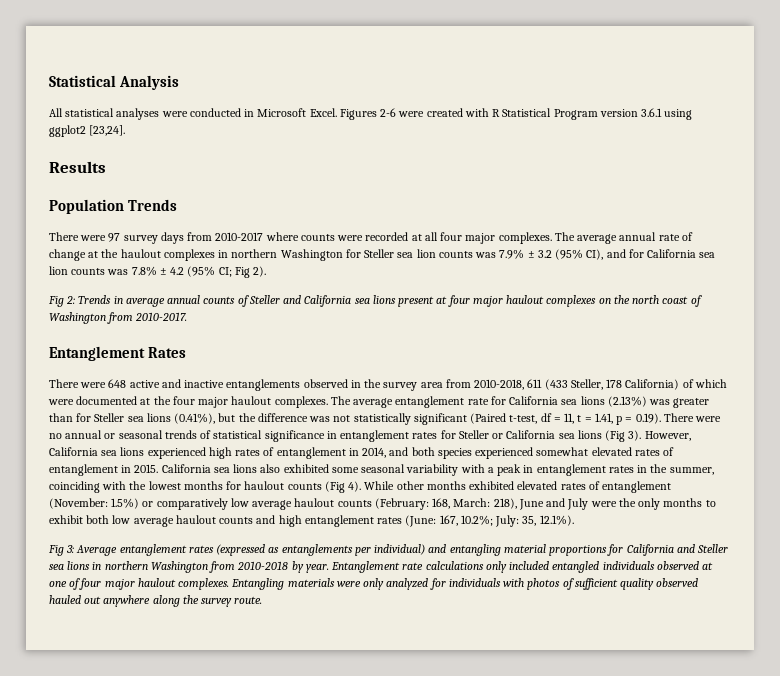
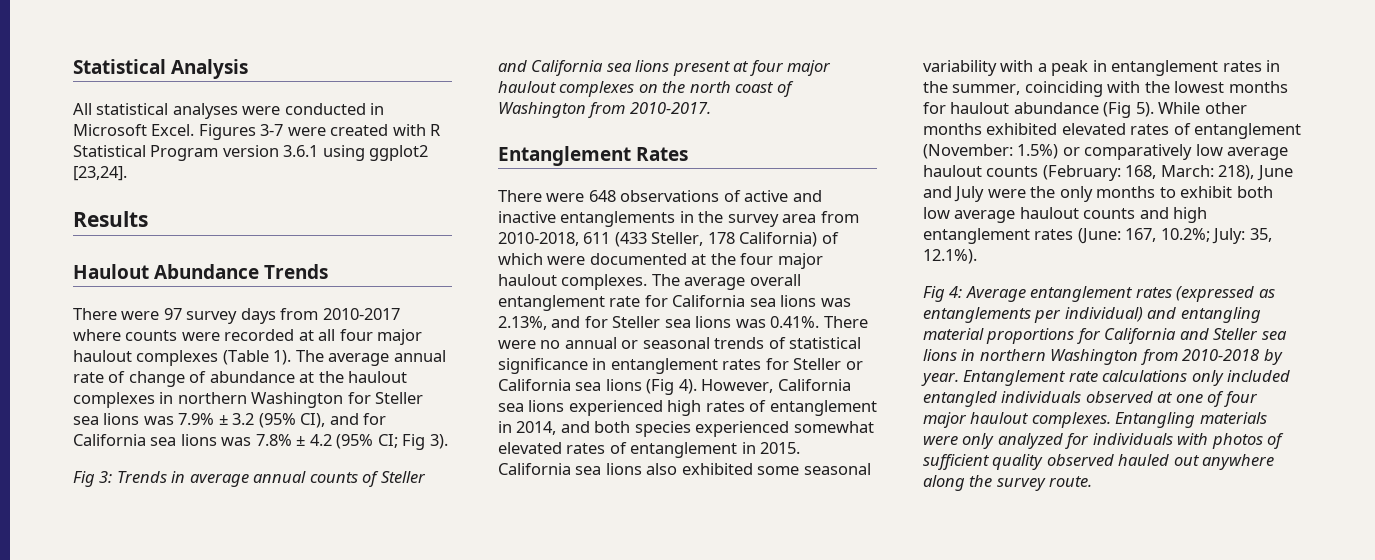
- Figures 2-6 were created with R Statistical Program version 3.6.1 using ggplot2 [23,24].
+ Figures 3-7 were created with R Statistical Program version 3.6.1 using ggplot2 [23,24].
- Population Trends
+ Haulout Abundance Trends
- There were 97 survey days from 2010-2017 where counts were recorded at all four major complexes.
+ There were 97 survey days from 2010-2017 where counts were recorded at all four major haulout complexes (Table 1).
- The average annual rate of change at the haulout complexes in northern Washington for Steller sea lion counts was 7.9% ± 3.2 (95% CI), and for California sea lion counts was 7.8% ± 4.2 (95% CI; Fig 2).
- Fig 2: Trends in average annual counts of Steller and California sea lions present at four major haulout complexes on the north coast of Washington from 2010-2017.
+ The average annual rate of change of abundance at the haulout complexes in northern Washington for Steller sea lions was 7.9% ± 3.2 (95% CI), and for California sea lions was 7.8% ± 4.2 (95% CI; Fig 3).
+ Fig 3: Trends in average annual counts of Steller and California sea lions present at four major haulout complexes on the north coast of Washington from 2010-2017.
- There were 648 active and inactive entanglements observed in the survey area from 2010-2018, 611 (433 Steller, 178 California) of which were documented at the four major haulout complexes.
+ There were 648 observations of active and inactive entanglements in the survey area from 2010-2018, 611 (433 Steller, 178 California) of which were documented at the four major haulout complexes.
- The average entanglement rate for California sea lions (2.13%) was greater than for Steller sea lions (0.41%), but the difference was not statistically significant (Paired t-test, df = 11, t = 1.41, p = 0.19). There were no annual or seasonal trends of statistical significance in entanglement rates for Steller or California sea lions (Fig 3).
+ The average overall entanglement rate for California sea lions was 2.13%, and for Steller sea lions was 0.41%. There were no annual or seasonal trends of statistical significance in entanglement rates for Steller or California sea lions (Fig 4).
- California sea lions also exhibited some seasonal variability with a peak in entanglement rates in the summer, coinciding with the lowest months for haulout counts (Fig 4).
+ California sea lions also exhibited some seasonal variability with a peak in entanglement rates in the summer, coinciding with the lowest months for haulout abundance (Fig 5).
- Fig 3: Average entanglement rates (expressed as entanglements per individual) and entangling material proportions for California and Steller sea lions in northern Washington from 2010-2018 by year.
+ Fig 4: Average entanglement rates (expressed as entanglements per individual) and entangling material proportions for California and Steller sea lions in northern Washington from 2010-2018 by year.

